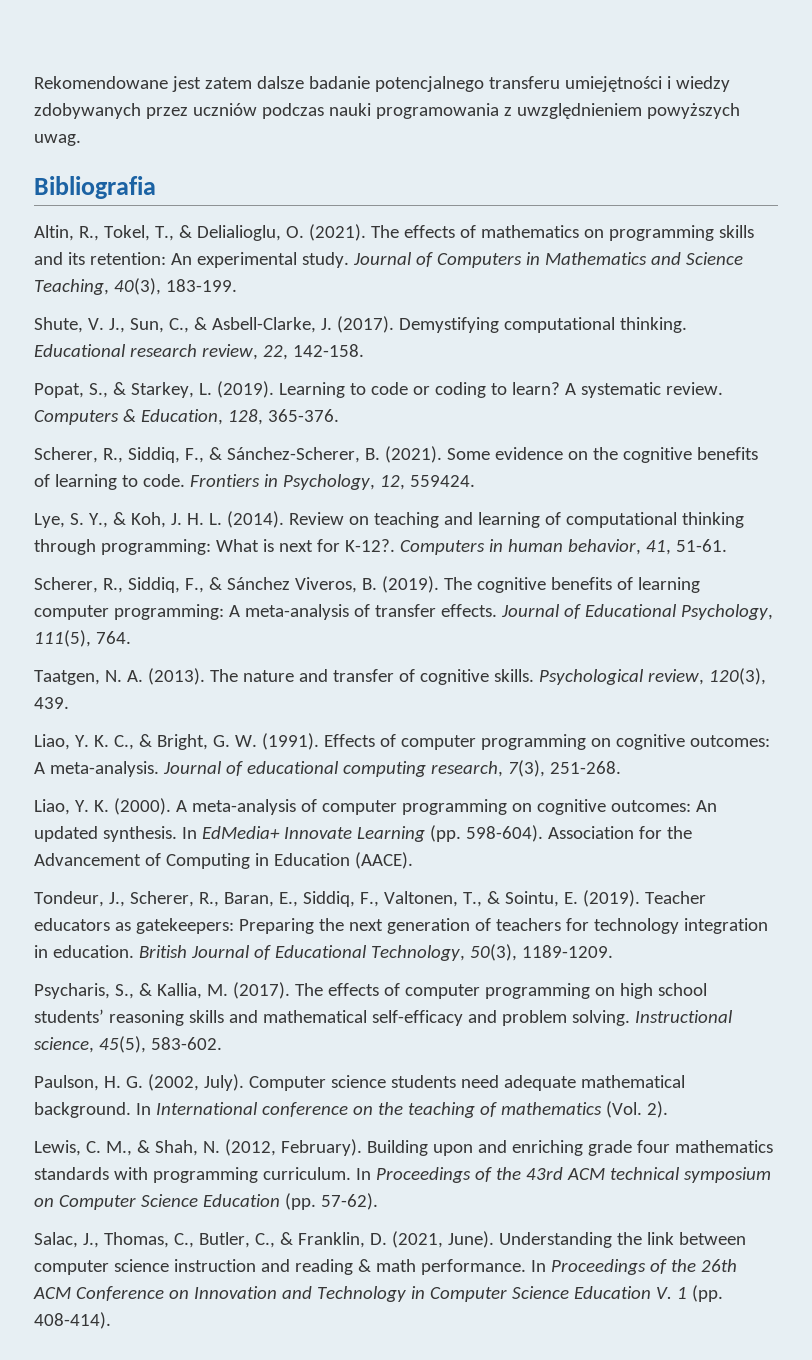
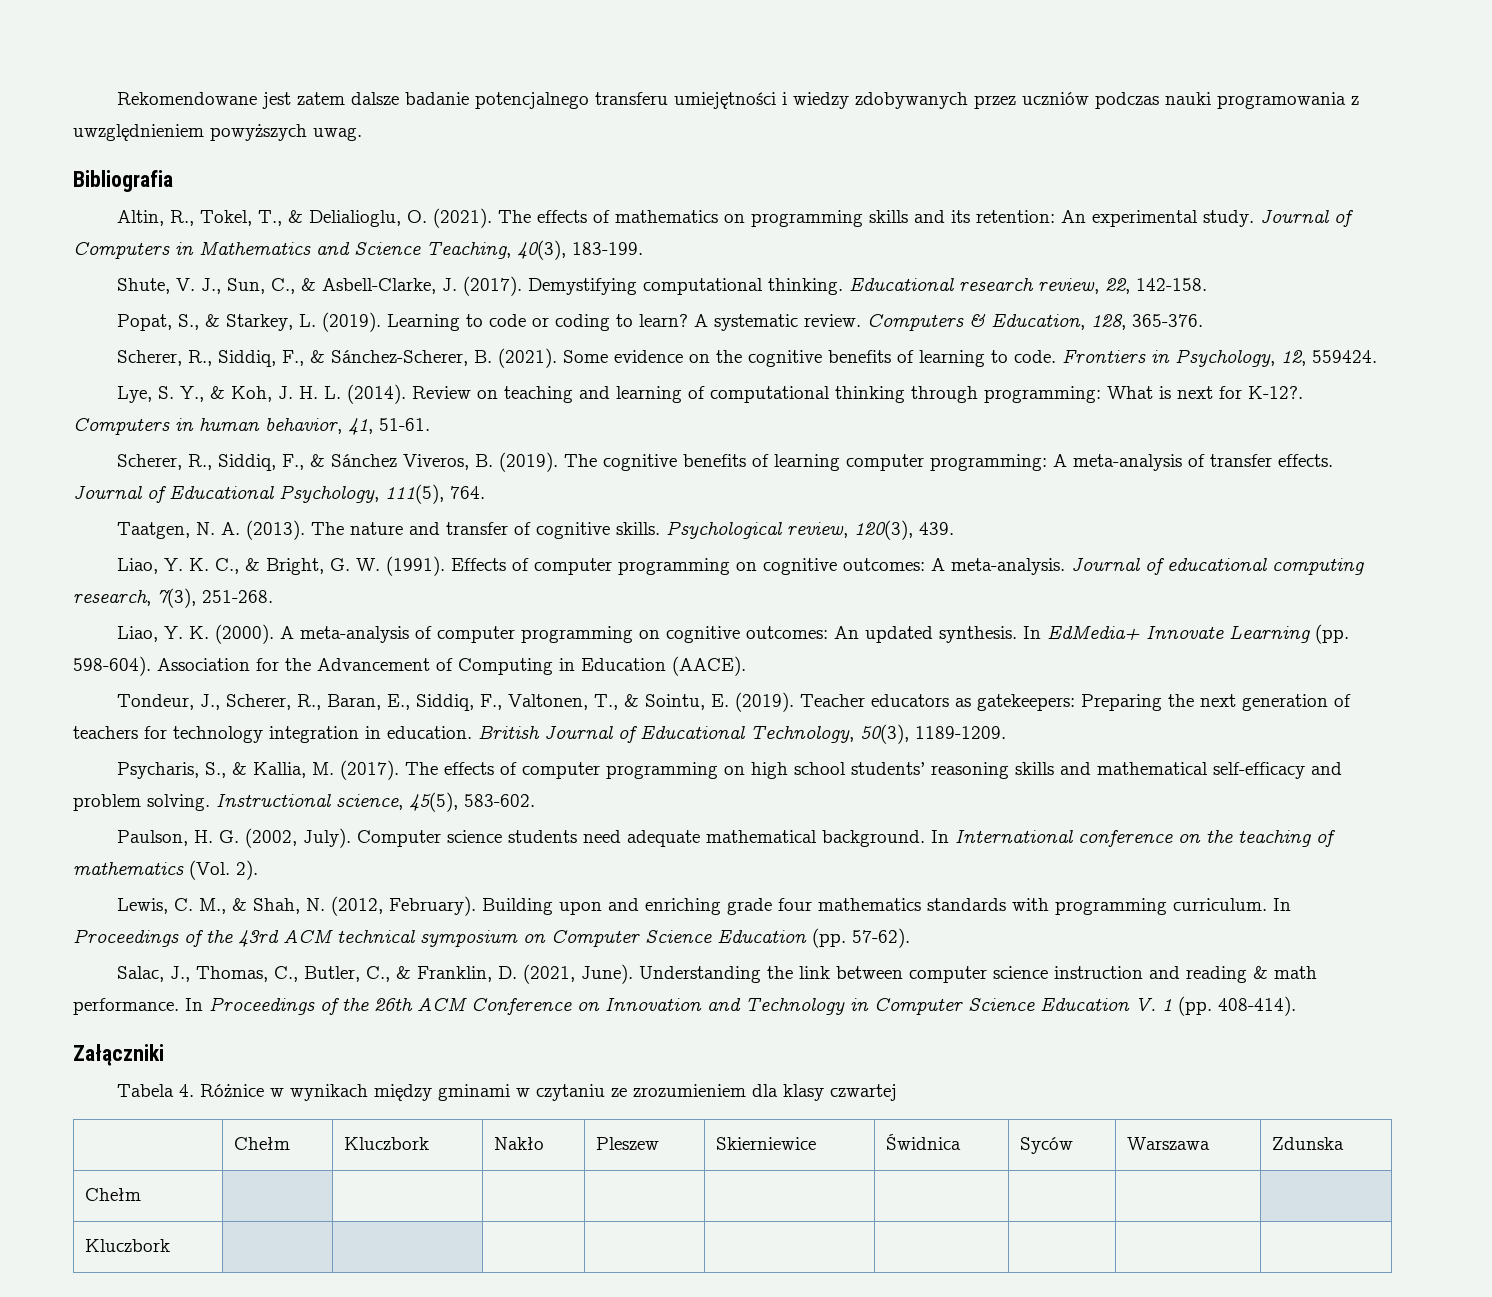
+ Załączniki
+ Tabela 4. Różnice w wynikach między gminami w czytaniu ze zrozumieniem dla klasy czwartej
+ | Chełm | Kluczbork | Nakło | Pleszew | Skierniewice | Świdnica | Syców | Warszawa | Zdunska
+ Chełm | | | | | | | | |
+ Kluczbork | | | | | | | | |

